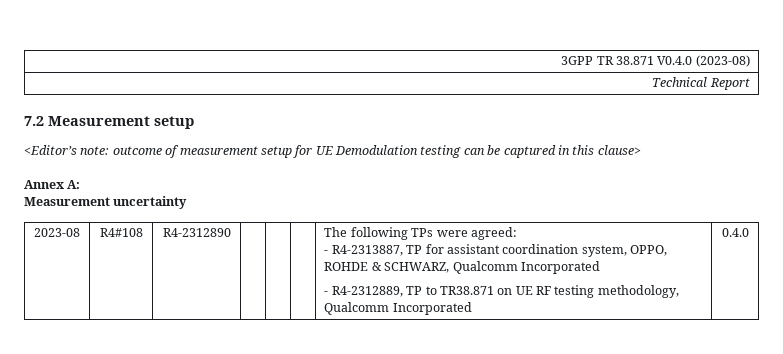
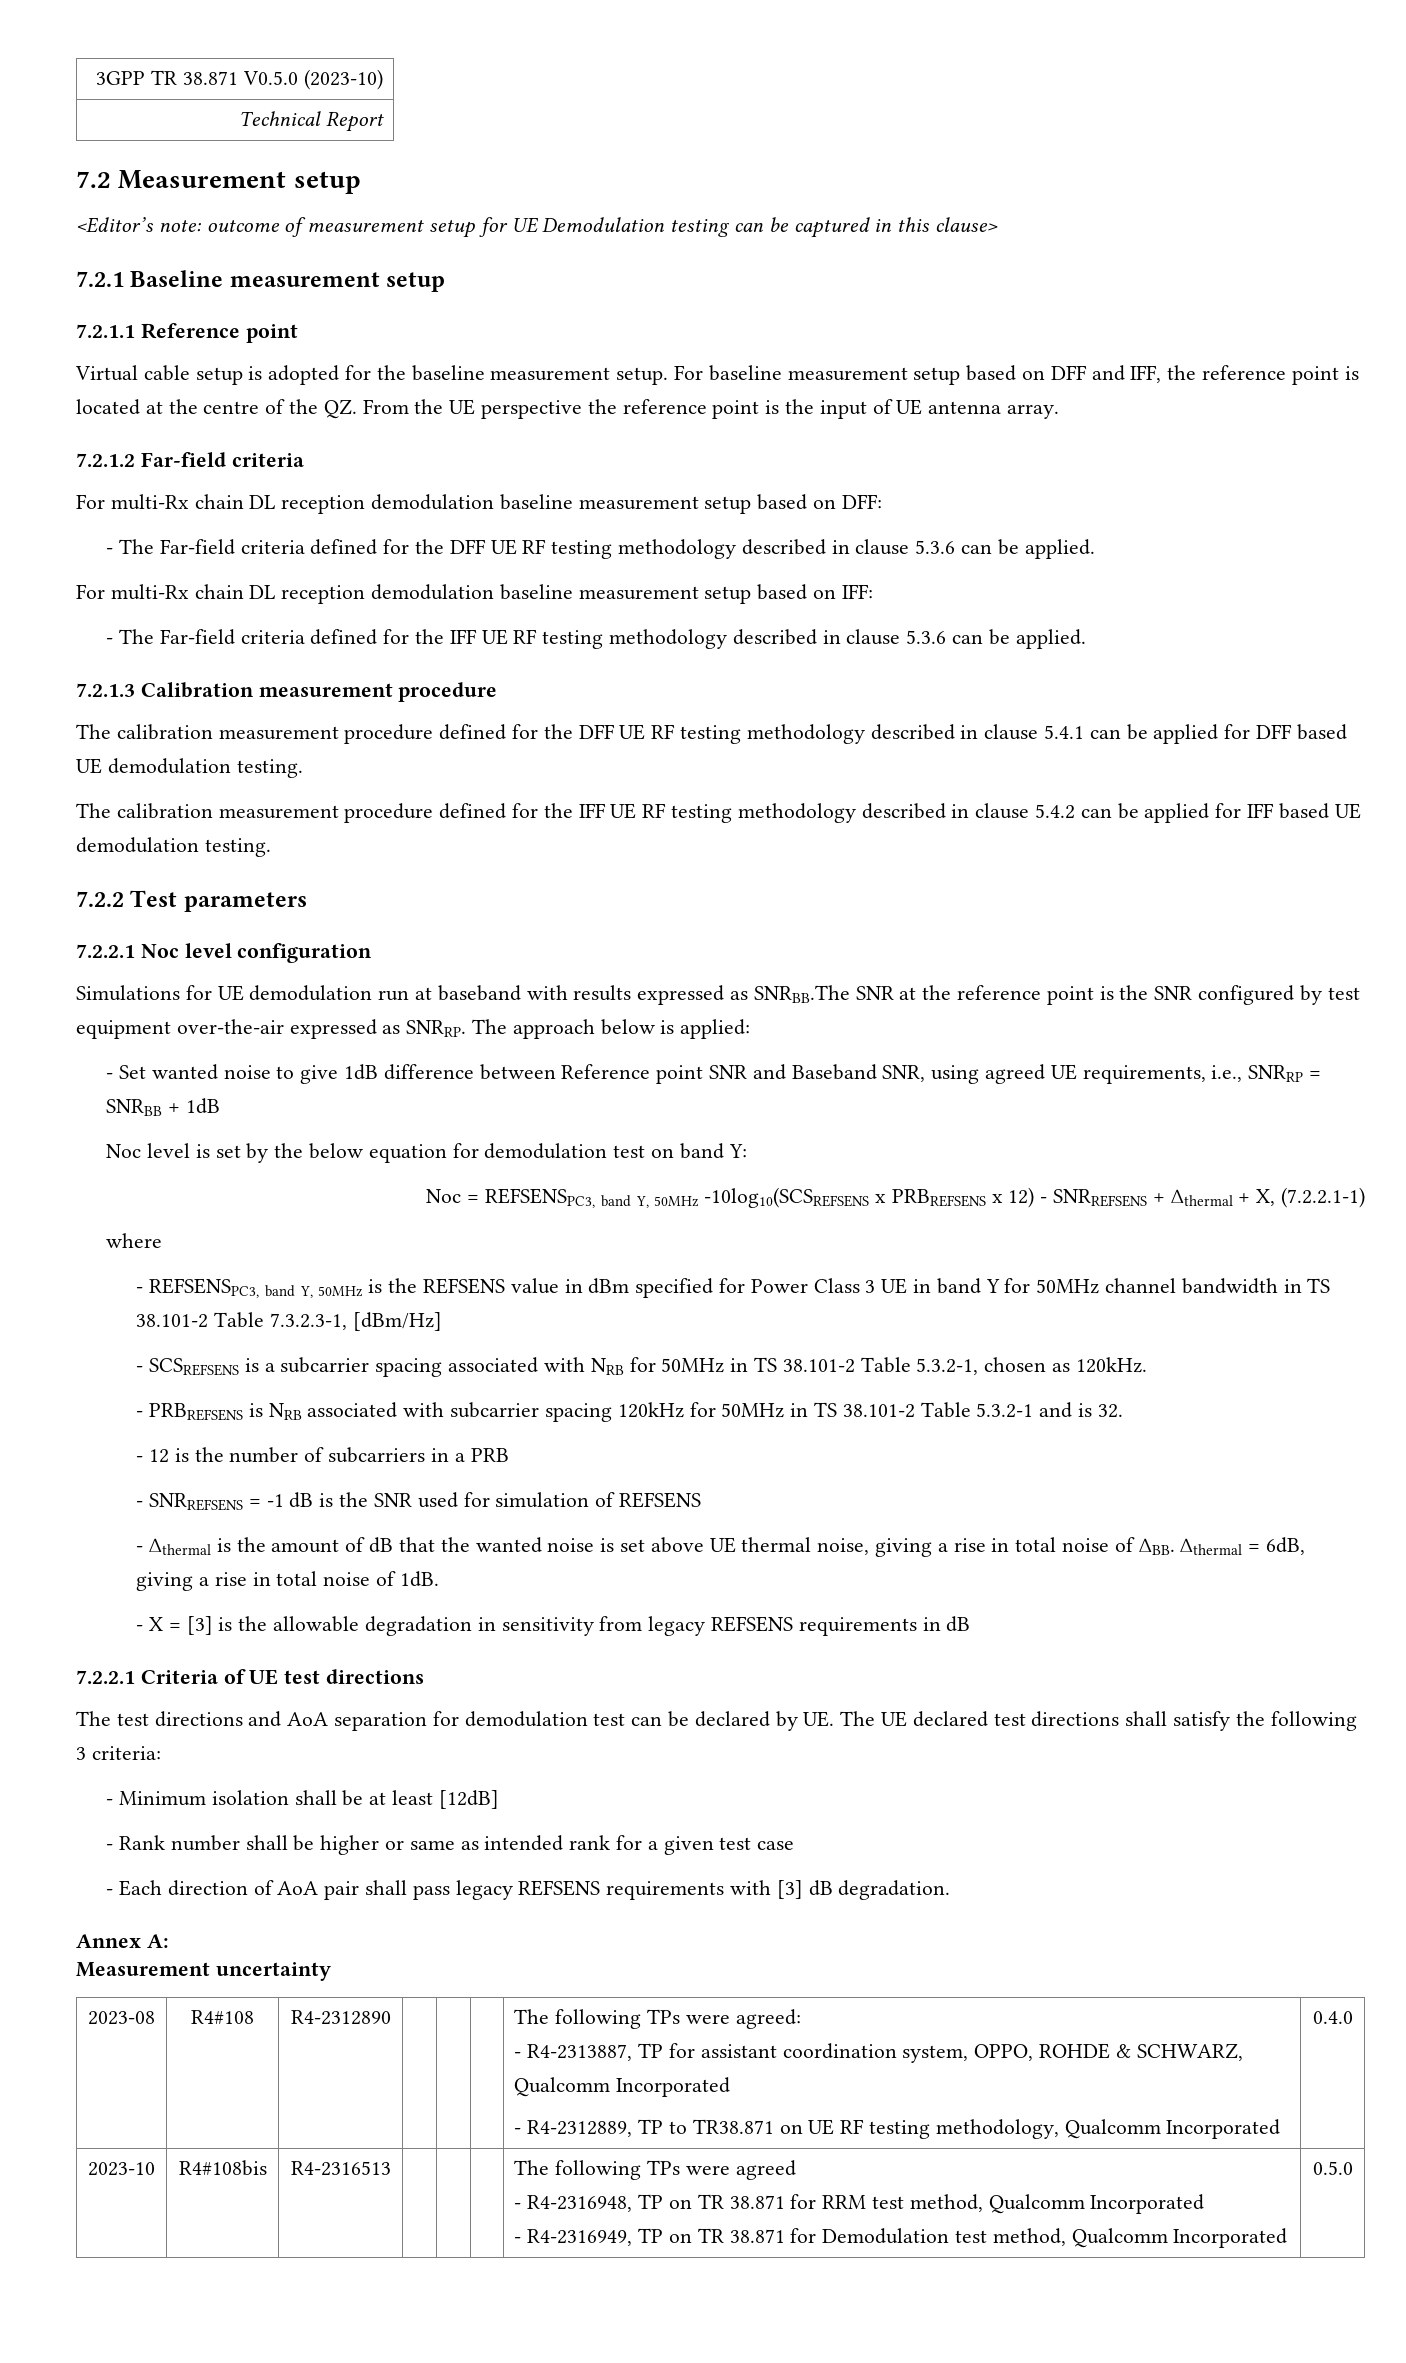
- 3GPP TR 38.871 V0.4.0 (2023-08)
+ 3GPP TR 38.871 V0.5.0 (2023-10)
+ 7.2.1 Baseline measurement setup
+ 7.2.1.1 Reference point
+ Virtual cable setup is adopted for the baseline measurement setup. For baseline measurement setup based on DFF and IFF, the reference point is located at the centre of the QZ. From the UE perspective the reference point is the input of UE antenna array.
+ 7.2.1.2 Far-field criteria
+ For multi-Rx chain DL reception demodulation baseline measurement setup based on DFF:
+ - The Far-field criteria defined for the DFF UE RF testing methodology described in clause 5.3.6 can be applied.
+ For multi-Rx chain DL reception demodulation baseline measurement setup based on IFF:
+ - The Far-field criteria defined for the IFF UE RF testing methodology described in clause 5.3.6 can be applied.
+ 7.2.1.3 Calibration measurement procedure
+ The calibration measurement procedure defined for the DFF UE RF testing methodology described in clause 5.4.1 can be applied for DFF based UE demodulation testing.
+ The calibration measurement procedure defined for the IFF UE RF testing methodology described in clause 5.4.2 can be applied for IFF based UE demodulation testing.
+ 7.2.2 Test parameters
+ 7.2.2.1 Noc level configuration
+ Simulations for UE demodulation run at baseband with results expressed as SNRBB.The SNR at the reference point is the SNR configured by test equipment over-the-air expressed as SNRRP. The approach below is applied:
+ - Set wanted noise to give 1dB difference between Reference point SNR and Baseband SNR, using agreed UE requirements, i.e., SNRRP = SNRBB + 1dB
+ Noc level is set by the below equation for demodulation test on band Y:
+ Noc = REFSENSPC3, band Y, 50MHz -10log10(SCSREFSENS x PRBREFSENS x 12) - SNRREFSENS + ∆thermal + X, (7.2.2.1-1)
+ where
+ - REFSENSPC3, band Y, 50MHz is the REFSENS value in dBm specified for Power Class 3 UE in band Y for 50MHz channel bandwidth in TS 38.101-2 Table 7.3.2.3-1, [dBm/Hz]
+ - SCSREFSENS is a subcarrier spacing associated with NRB for 50MHz in TS 38.101-2 Table 5.3.2-1, chosen as 120kHz.
+ - PRBREFSENS is NRB associated with subcarrier spacing 120kHz for 50MHz in TS 38.101-2 Table 5.3.2-1 and is 32.
+ - 12 is the number of subcarriers in a PRB
+ - SNRREFSENS = -1 dB is the SNR used for simulation of REFSENS
+ - ∆thermal is the amount of dB that the wanted noise is set above UE thermal noise, giving a rise in total noise of ∆BB. ∆thermal = 6dB, giving a rise in total noise of 1dB.
+ - X = [3] is the allowable degradation in sensitivity from legacy REFSENS requirements in dB
+ 7.2.2.1 Criteria of UE test directions
+ The test directions and AoA separation for demodulation test can be declared by UE. The UE declared test directions shall satisfy the following 3 criteria:
+ - Minimum isolation shall be at least [12dB]
+ - Rank number shall be higher or same as intended rank for a given test case
+ - Each direction of AoA pair shall pass legacy REFSENS requirements with [3] dB degradation.
+ 2023-10 | R4#108bis | R4-2316513 | | | | The following TPs were agreed
+ - R4-2316948, TP on TR 38.871 for RRM test method, Qualcomm Incorporated
+ - R4-2316949, TP on TR 38.871 for Demodulation test method, Qualcomm Incorporated | 0.5.0

